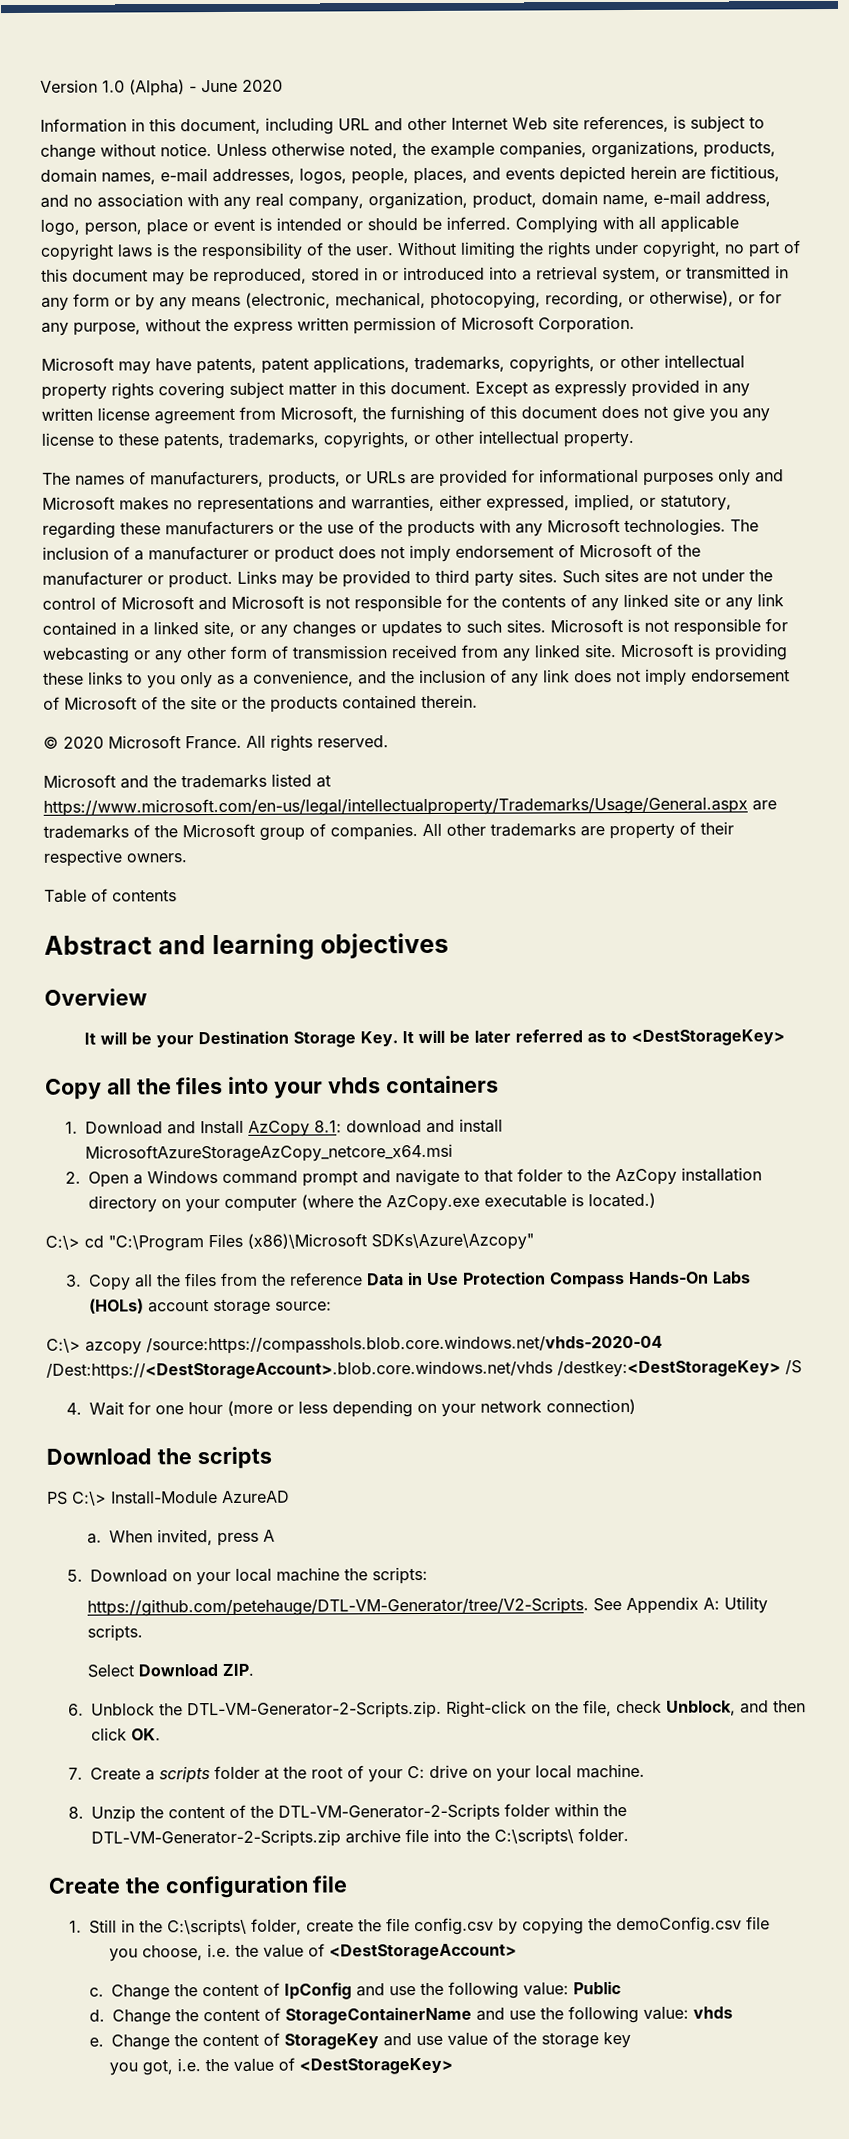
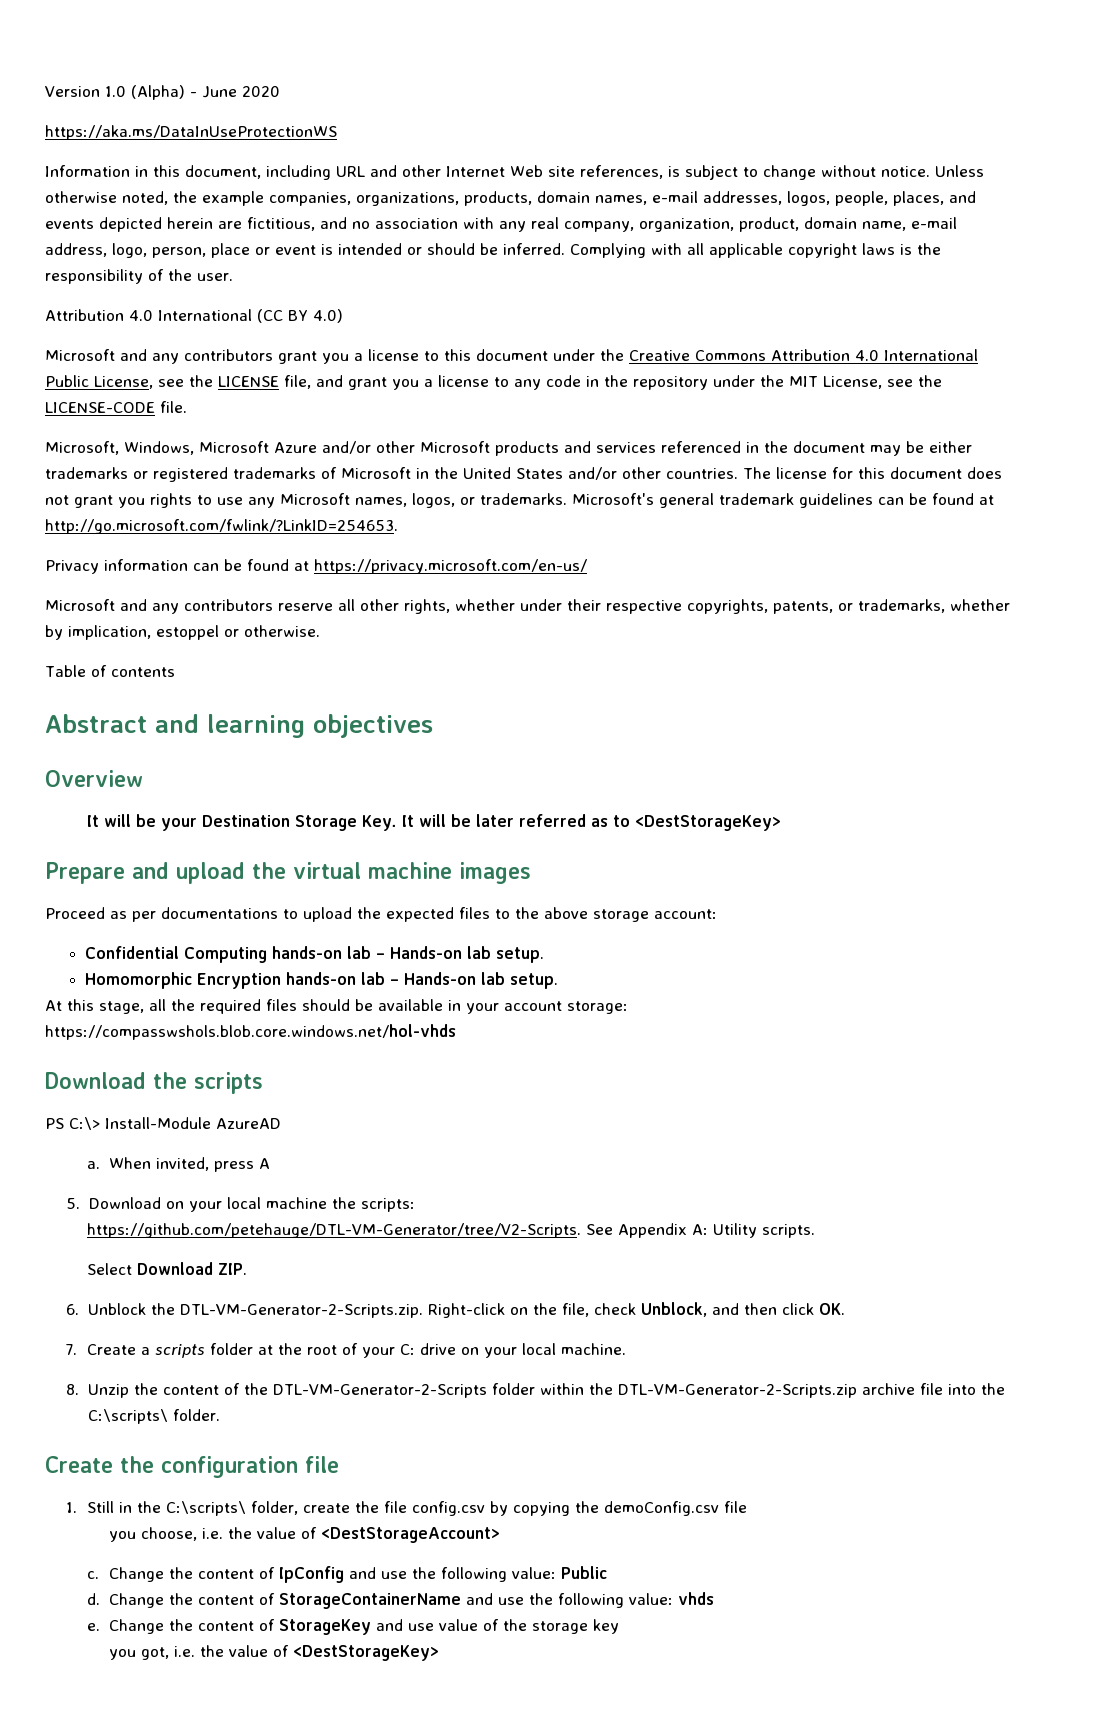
+ https://aka.ms/DataInUseProtectionWS
- Complying with all applicable copyright laws is the responsibility of the user. Without limiting the rights under copyright, no part of this document may be reproduced, stored in or introduced into a retrieval system, or transmitted in any form or by any means (electronic, mechanical, photocopying, recording, or otherwise), or for any purpose, without the express written permission of Microsoft Corporation.
- Microsoft may have patents, patent applications, trademarks, copyrights, or other intellectual property rights covering subject matter in this document. Except as expressly provided in any written license agreement from Microsoft, the furnishing of this document does not give you any license to these patents, trademarks, copyrights, or other intellectual property.
- The names of manufacturers, products, or URLs are provided for informational purposes only and Microsoft makes no representations and warranties, either expressed, implied, or statutory, regarding these manufacturers or the use of the products with any Microsoft technologies. The inclusion of a manufacturer or product does not imply endorsement of Microsoft of the manufacturer or product. Links may be provided to third party sites. Such sites are not under the control of Microsoft and Microsoft is not responsible for the contents of any linked site or any link contained in a linked site, or any changes or updates to such sites. Microsoft is not responsible for webcasting or any other form of transmission received from any linked site. Microsoft is providing these links to you only as a convenience, and the inclusion of any link does not imply endorsement of Microsoft of the site or the products contained therein.
- © 2020 Microsoft France. All rights reserved.
- Microsoft and the trademarks listed at https://www.microsoft.com/en-us/legal/intellectualproperty/Trademarks/Usage/General.aspx are trademarks of the Microsoft group of companies. All other trademarks are property of their respective owners.
+ Complying with all applicable copyright laws is the responsibility of the user.
+ Attribution 4.0 International (CC BY 4.0)
+ Microsoft and any contributors grant you a license to this document under the Creative Commons Attribution 4.0 International Public License, see the LICENSE file, and grant you a license to any code in the repository under the MIT License, see the LICENSE-CODE file.
+ Microsoft, Windows, Microsoft Azure and/or other Microsoft products and services referenced in the document may be either trademarks or registered trademarks of Microsoft in the United States and/or other countries. The license for this document does not grant you rights to use any Microsoft names, logos, or trademarks. Microsoft's general trademark guidelines can be found at http://go.microsoft.com/fwlink/?LinkID=254653.
+ Privacy information can be found at https://privacy.microsoft.com/en-us/
+ Microsoft and any contributors reserve all other rights, whether under their respective copyrights, patents, or trademarks, whether by implication, estoppel or otherwise.
- Copy all the files into your vhds containers
- 1. Download and Install AzCopy 8.1: download and install MicrosoftAzureStorageAzCopy_netcore_x64.msi
- 2. Open a Windows command prompt and navigate to that folder to the AzCopy installation directory on your computer (where the AzCopy.exe executable is located.)
- C:\> cd "C:\Program Files (x86)\Microsoft SDKs\Azure\Azcopy"
- 3. Copy all the files from the reference Data in Use Protection Compass Hands-On Labs (HOLs) account storage source:
- C:\> azcopy /source:https://compasshols.blob.core.windows.net/vhds-2020-04 /Dest:https://<DestStorageAccount>.blob.core.windows.net/vhds /destkey:<DestStorageKey> /S
- 4. Wait for one hour (more or less depending on your network connection)
+ Prepare and upload the virtual machine images
+ Proceed as per documentations to upload the expected files to the above storage account:
+ Confidential Computing hands-on lab – Hands-on lab setup.
+ Homomorphic Encryption hands-on lab – Hands-on lab setup.
+ At this stage, all the required files should be available in your account storage: https://compasswshols.blob.core.windows.net/hol-vhds

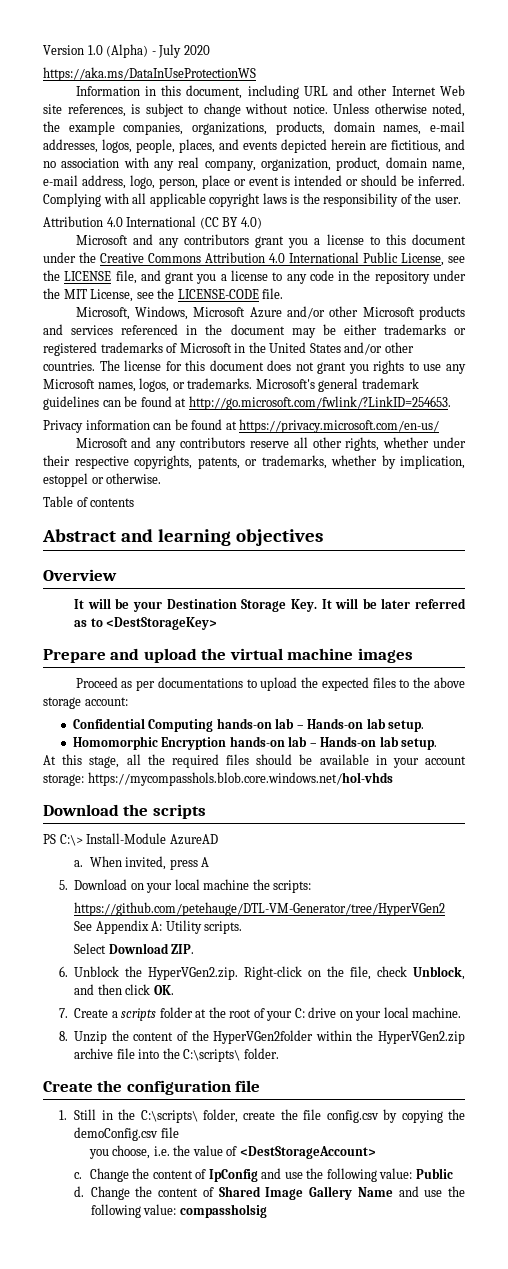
- Version 1.0 (Alpha) - June 2020
+ Version 1.0 (Alpha) - July 2020
- At this stage, all the required files should be available in your account storage: https://compasswshols.blob.core.windows.net/hol-vhds
+ At this stage, all the required files should be available in your account storage: https://mycompasshols.blob.core.windows.net/hol-vhds
- https://github.com/petehauge/DTL-VM-Generator/tree/V2-Scripts. See Appendix A: Utility scripts.
+ https://github.com/petehauge/DTL-VM-Generator/tree/HyperVGen2 See Appendix A: Utility scripts.
- 6. Unblock the DTL-VM-Generator-2-Scripts.zip. Right-click on the file, check Unblock, and then click OK.
+ 6. Unblock the HyperVGen2.zip. Right-click on the file, check Unblock, and then click OK.
- 8. Unzip the content of the DTL-VM-Generator-2-Scripts folder within the DTL-VM-Generator-2-Scripts.zip archive file into the C:\scripts\ folder.
+ 8. Unzip the content of the HyperVGen2folder within the HyperVGen2.zip archive file into the C:\scripts\ folder.
- Change the content of StorageContainerName and use the following value: vhds
- e. Change the content of StorageKey and use value of the storage key
- you got, i.e. the value of <DestStorageKey>
+ Change the content of Shared Image Gallery Name and use the following value: compassholsig

